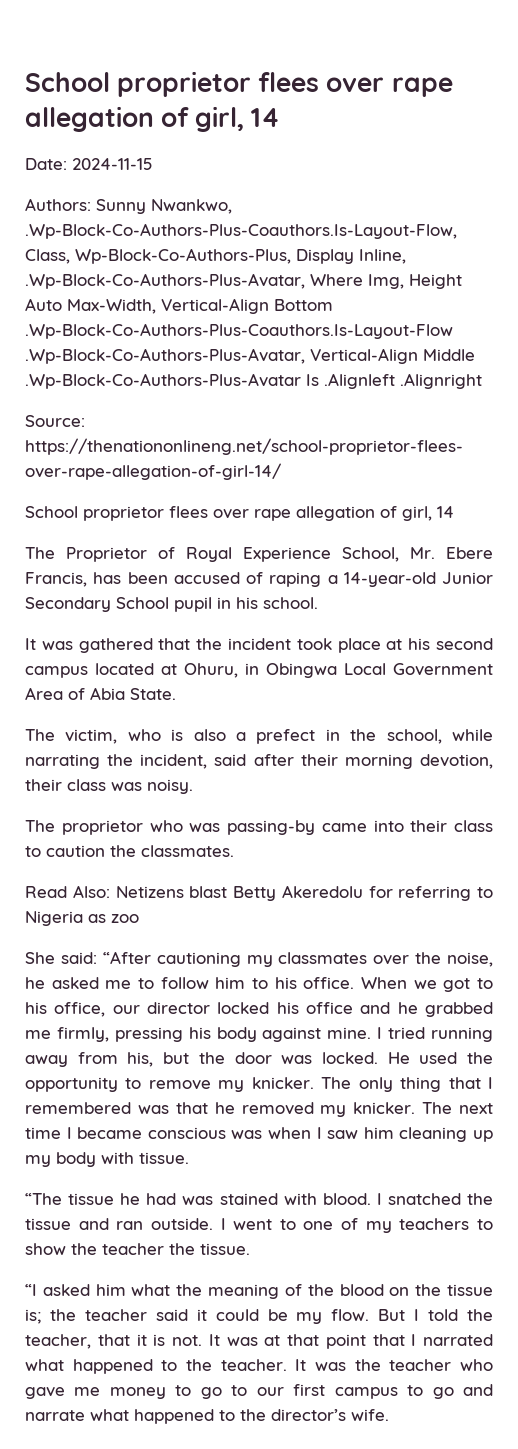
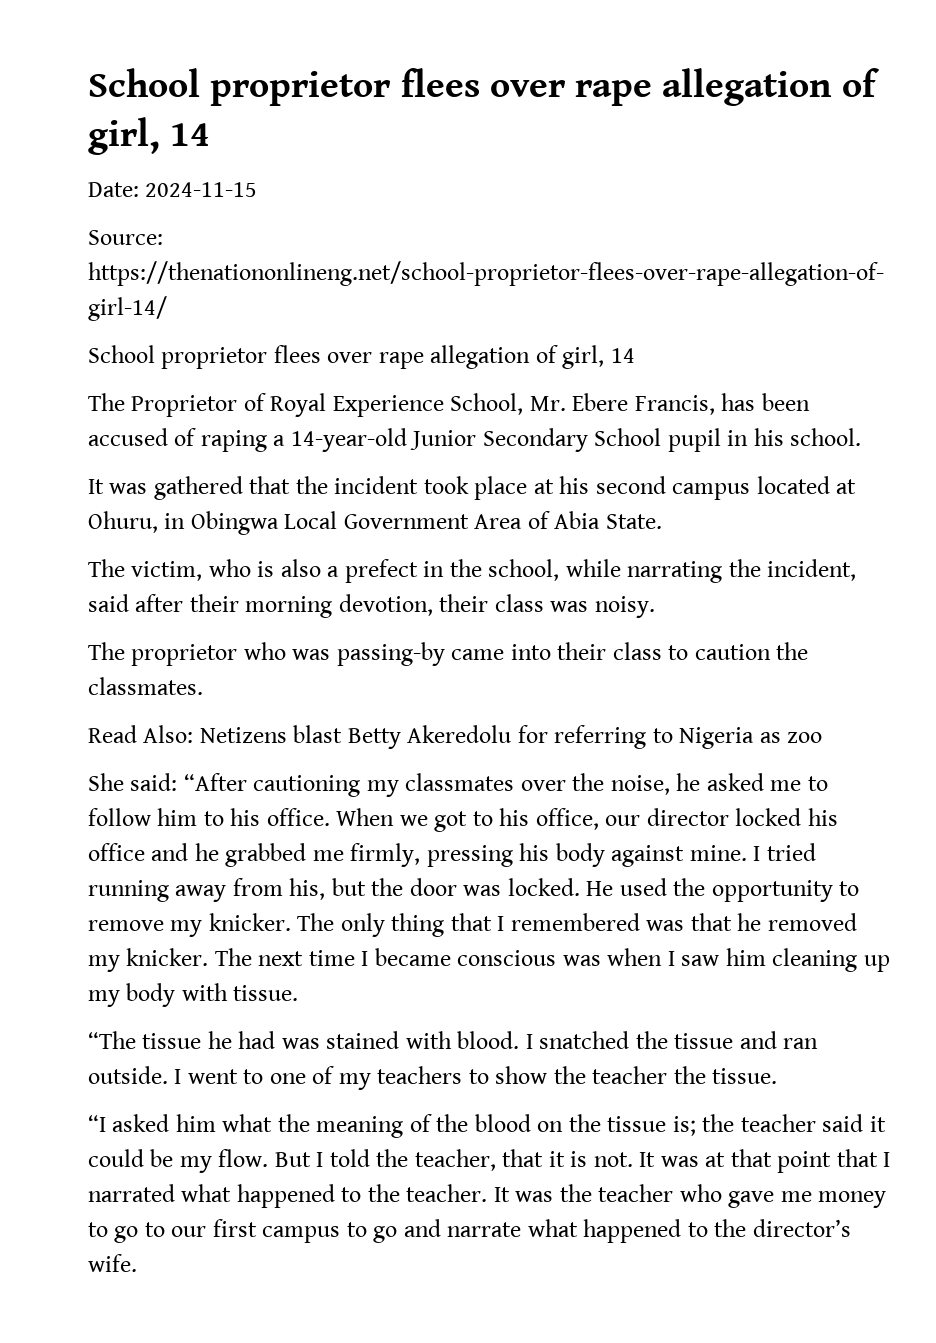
- Authors: Sunny Nwankwo, .Wp-Block-Co-Authors-Plus-Coauthors.Is-Layout-Flow, Class, Wp-Block-Co-Authors-Plus, Display Inline, .Wp-Block-Co-Authors-Plus-Avatar, Where Img, Height Auto Max-Width, Vertical-Align Bottom .Wp-Block-Co-Authors-Plus-Coauthors.Is-Layout-Flow .Wp-Block-Co-Authors-Plus-Avatar, Vertical-Align Middle .Wp-Block-Co-Authors-Plus-Avatar Is .Alignleft .Alignright

